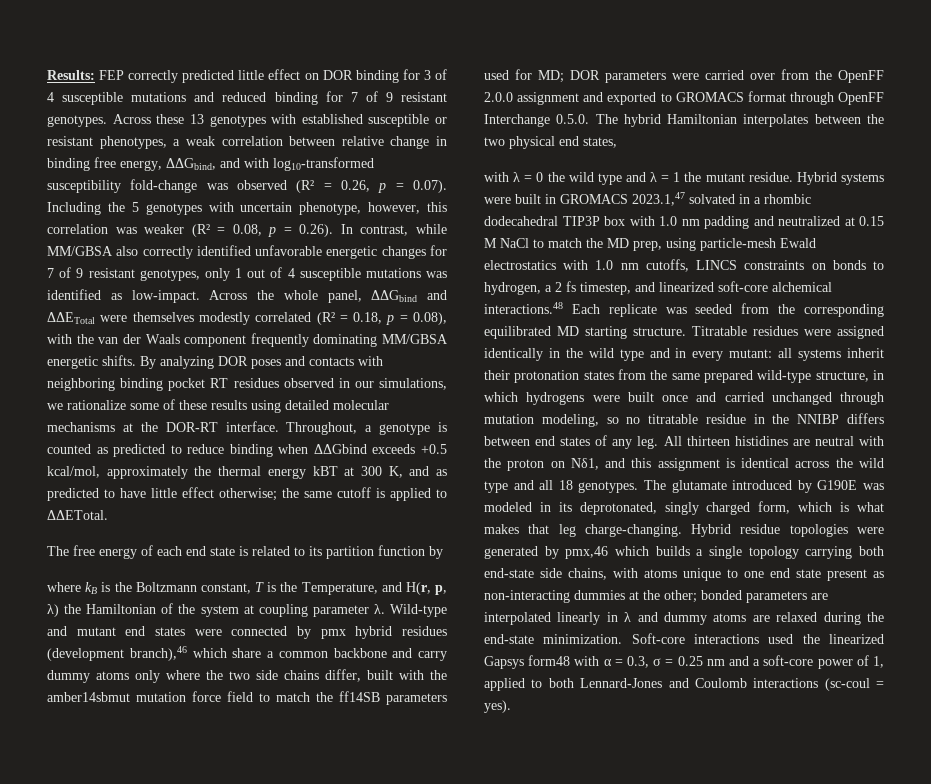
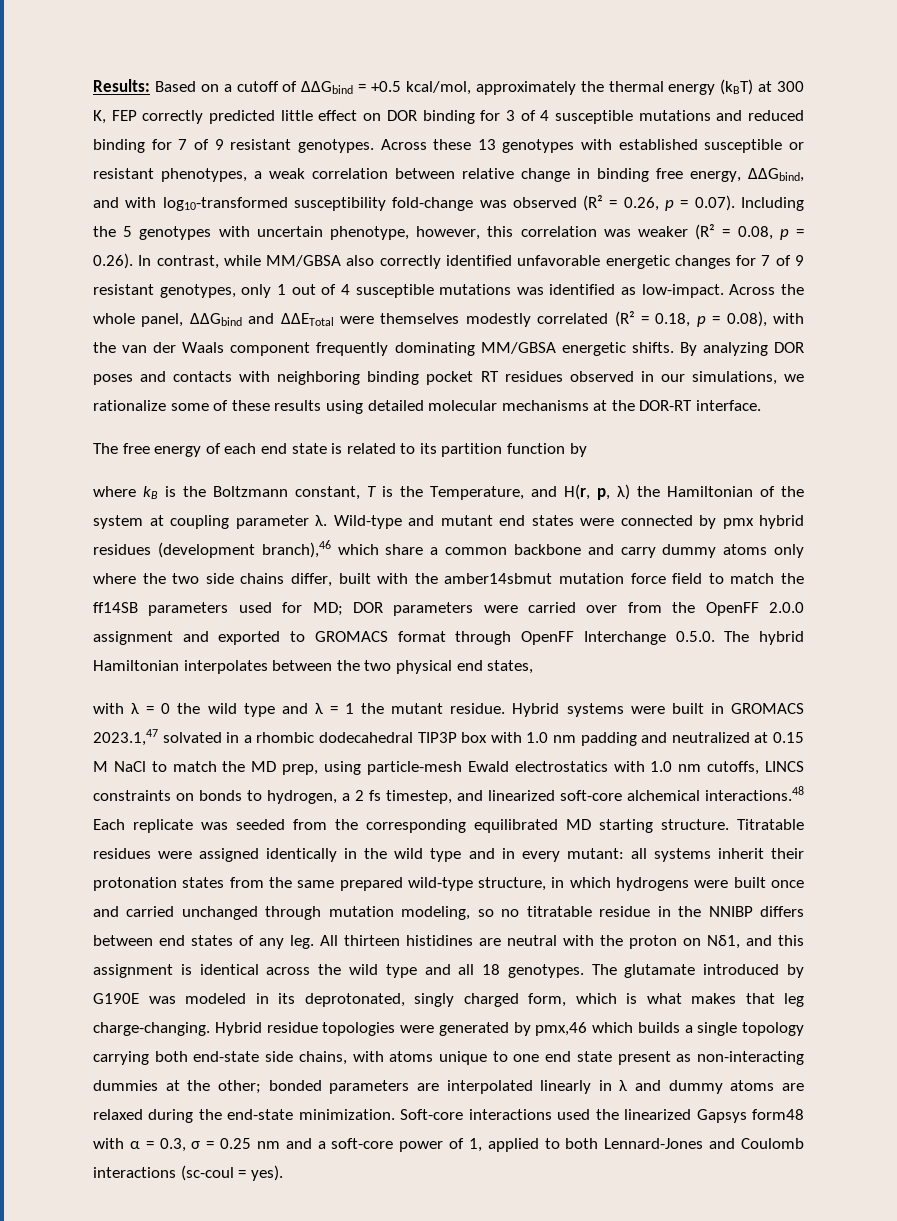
- Results: FEP correctly predicted little effect on DOR binding for 3 of 4 susceptible mutations and reduced binding for 7 of 9 resistant genotypes.
+ Results: Based on a cutoff of ΔΔGbind = +0.5 kcal/mol, approximately the thermal energy (kBT) at 300 K, FEP correctly predicted little effect on DOR binding for 3 of 4 susceptible mutations and reduced binding for 7 of 9 resistant genotypes.
- Throughout, a genotype is counted as predicted to reduce binding when ΔΔGbind exceeds +0.5 kcal/mol, approximately the thermal energy kBT at 300 K, and as predicted to have little effect otherwise; the same cutoff is applied to ΔΔETotal.

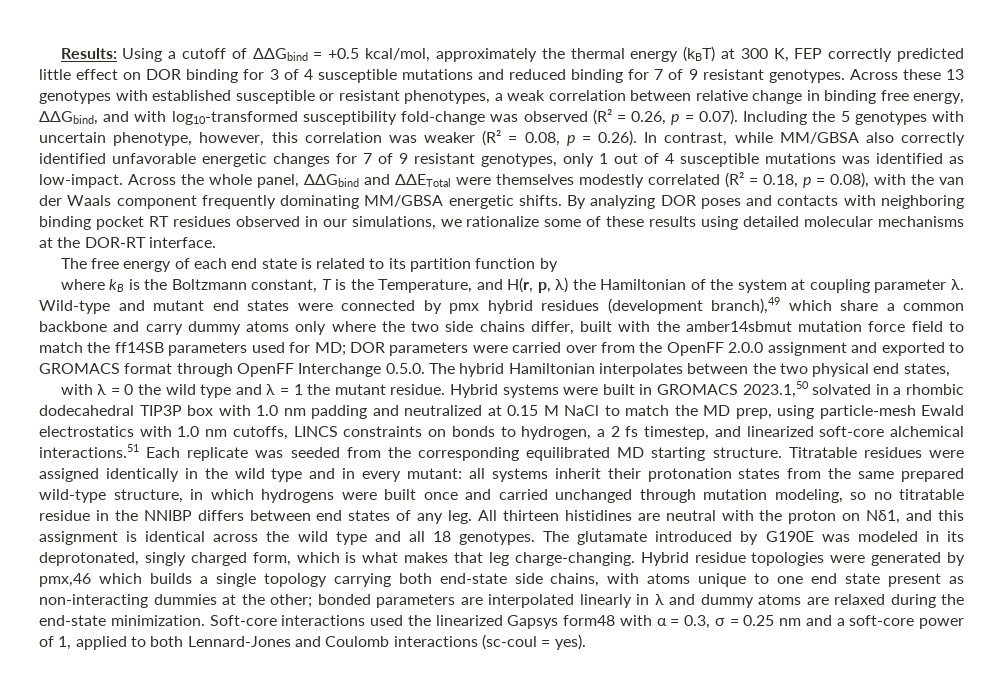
- Results: Based on a cutoff of ΔΔGbind = +0.5 kcal/mol, approximately the thermal energy (kBT) at 300 K, FEP correctly predicted little effect on DOR binding for 3 of 4 susceptible mutations and reduced binding for 7 of 9 resistant genotypes.
+ Results: Using a cutoff of ΔΔGbind = +0.5 kcal/mol, approximately the thermal energy (kBT) at 300 K, FEP correctly predicted little effect on DOR binding for 3 of 4 susceptible mutations and reduced binding for 7 of 9 resistant genotypes.
- Wild-type and mutant end states were connected by pmx hybrid residues (development branch),46 which share a common backbone and carry dummy atoms only where the two side chains differ, built with the amber14sbmut mutation force field to match the ff14SB parameters used for MD;
+ Wild-type and mutant end states were connected by pmx hybrid residues (development branch),49 which share a common backbone and carry dummy atoms only where the two side chains differ, built with the amber14sbmut mutation force field to match the ff14SB parameters used for MD;
- Hybrid systems were built in GROMACS 2023.1,47 solvated in a rhombic dodecahedral TIP3P box with 1.0 nm padding and neutralized at 0.15 M NaCl to match the MD prep, using particle-mesh Ewald electrostatics with 1.0 nm cutoffs, LINCS constraints on bonds to hydrogen, a 2 fs timestep, and linearized soft-core alchemical interactions.48 Each replicate was seeded from the corresponding equilibrated MD starting structure.
+ Hybrid systems were built in GROMACS 2023.1,50 solvated in a rhombic dodecahedral TIP3P box with 1.0 nm padding and neutralized at 0.15 M NaCl to match the MD prep, using particle-mesh Ewald electrostatics with 1.0 nm cutoffs, LINCS constraints on bonds to hydrogen, a 2 fs timestep, and linearized soft-core alchemical interactions.51 Each replicate was seeded from the corresponding equilibrated MD starting structure.

